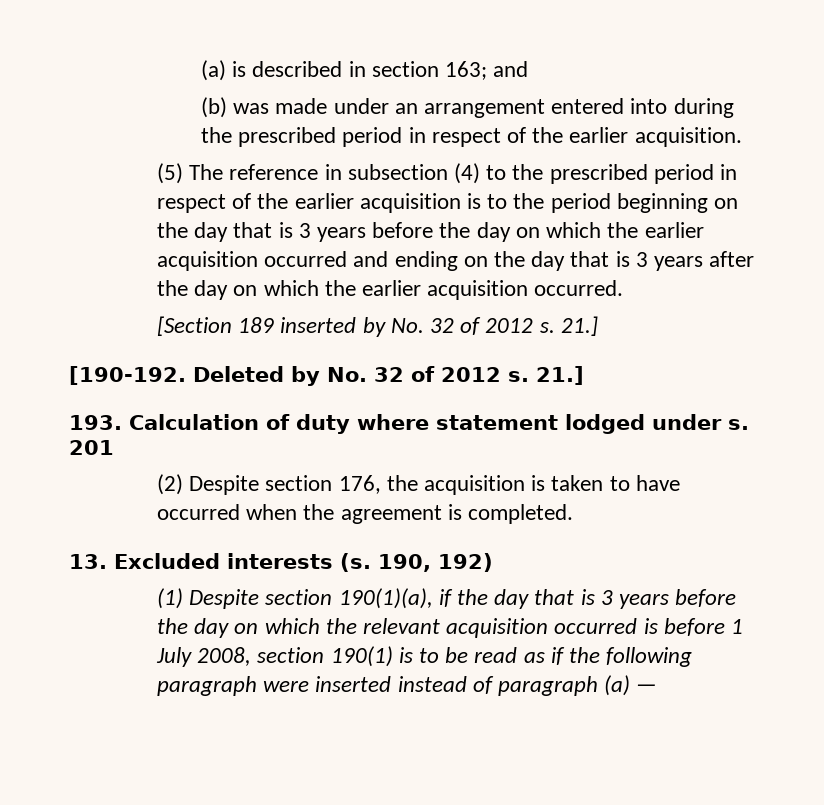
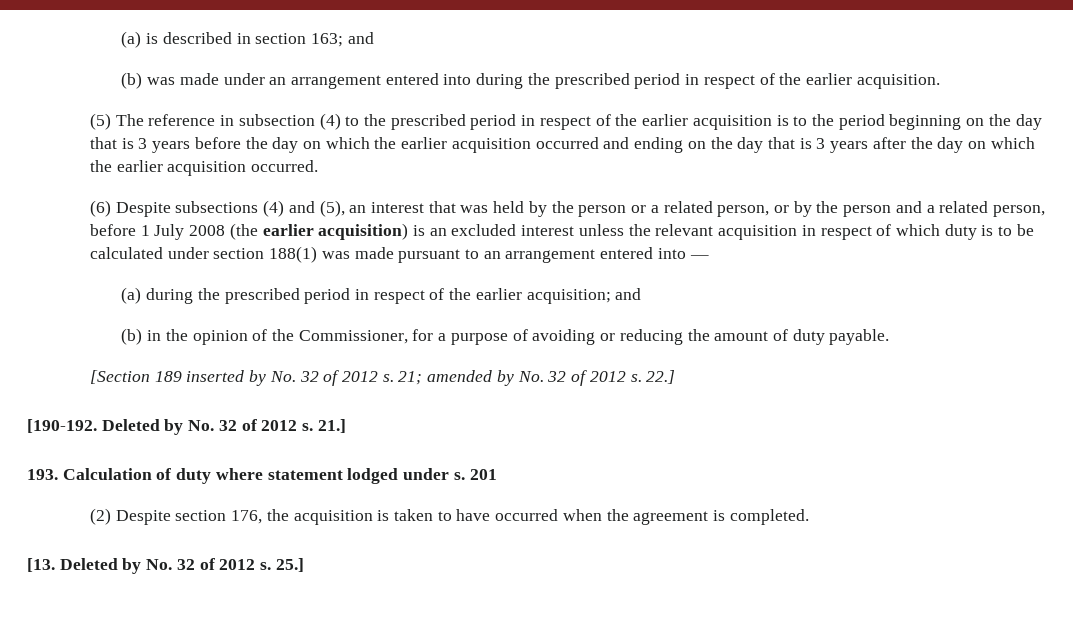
+ (6) Despite subsections (4) and (5), an interest that was held by the person or a related person, or by the person and a related person, before 1 July 2008 (the earlier acquisition) is an excluded interest unless the relevant acquisition in respect of which duty is to be calculated under section 188(1) was made pursuant to an arrangement entered into —
+ (a) during the prescribed period in respect of the earlier acquisition; and
+ (b) in the opinion of the Commissioner, for a purpose of avoiding or reducing the amount of duty payable.
- [Section 189 inserted by No. 32 of 2012 s. 21.]
+ [Section 189 inserted by No. 32 of 2012 s. 21; amended by No. 32 of 2012 s. 22.]
- 13. Excluded interests (s. 190, 192)
- (1) Despite section 190(1)(a), if the day that is 3 years before the day on which the relevant acquisition occurred is before 1 July 2008, section 190(1) is to be read as if the following paragraph were inserted instead of paragraph (a) —
+ [13. Deleted by No. 32 of 2012 s. 25.]

